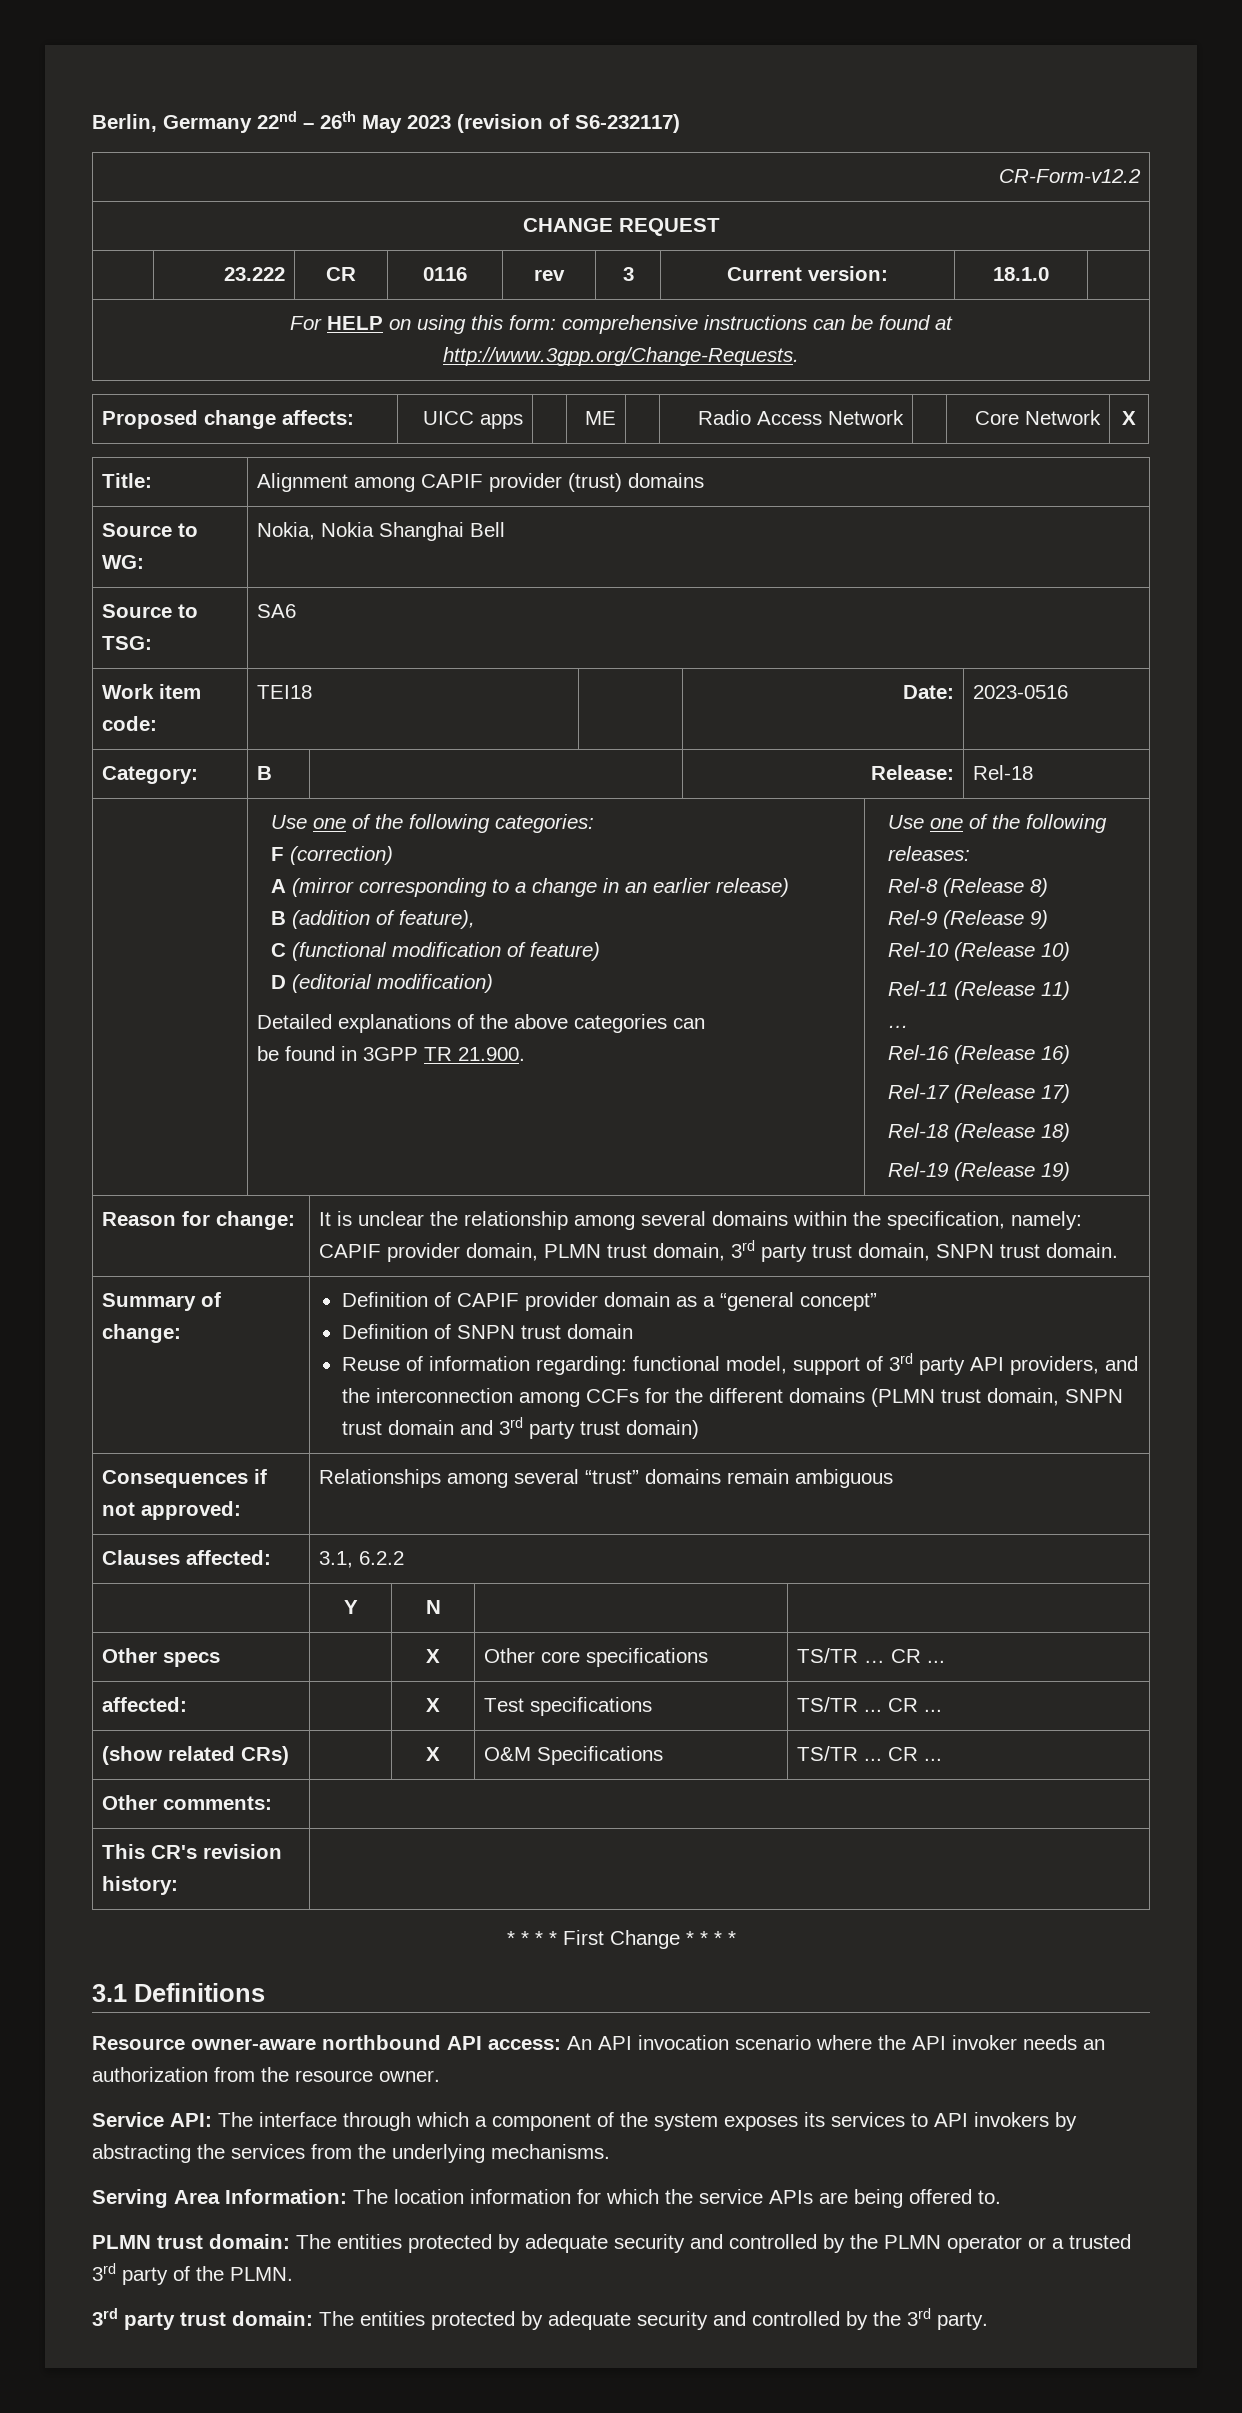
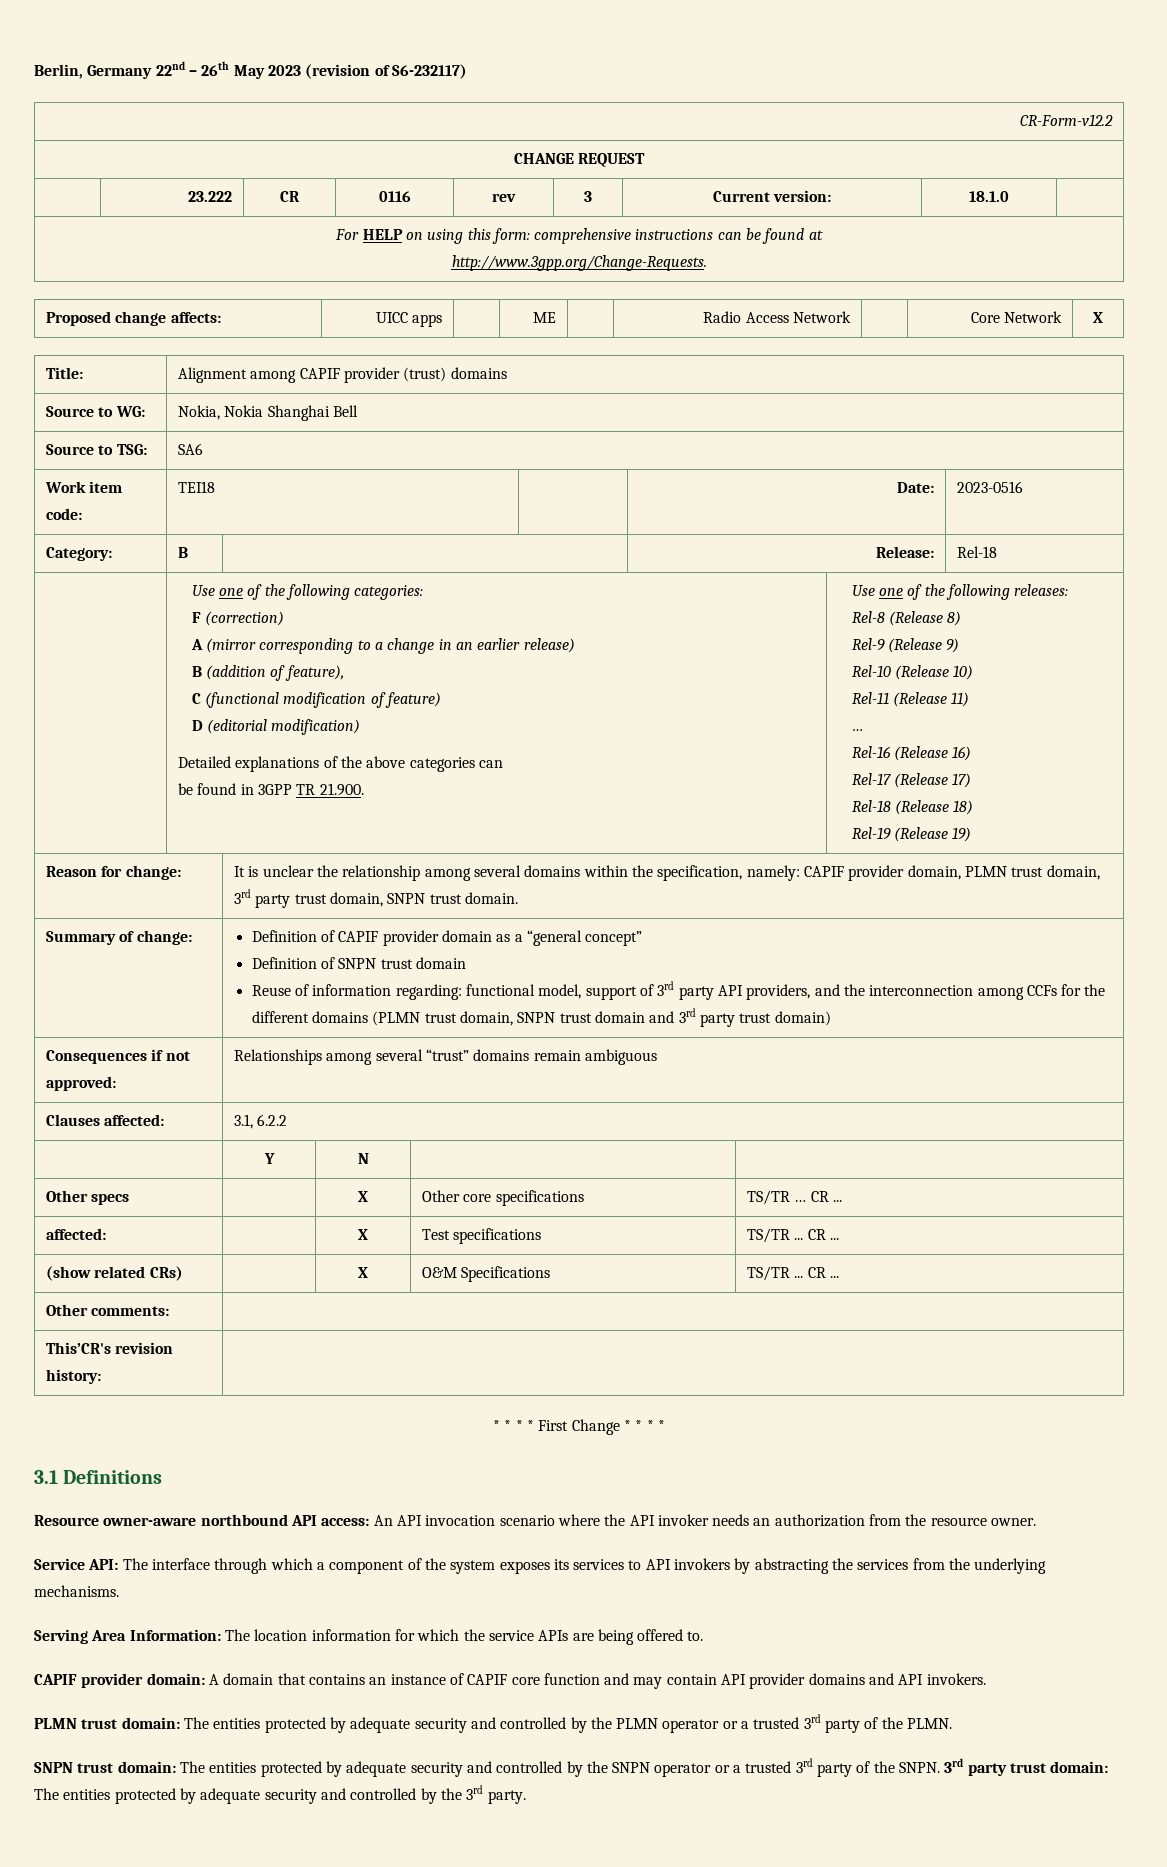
- This CR's revision history: |
+ This’CR's revision history: |
+ CAPIF provider domain: A domain that contains an instance of CAPIF core function and may contain API provider domains and API invokers.
+ SNPN trust domain: The entities protected by adequate security and controlled by the SNPN operator or a trusted 3rd party of the SNPN.

